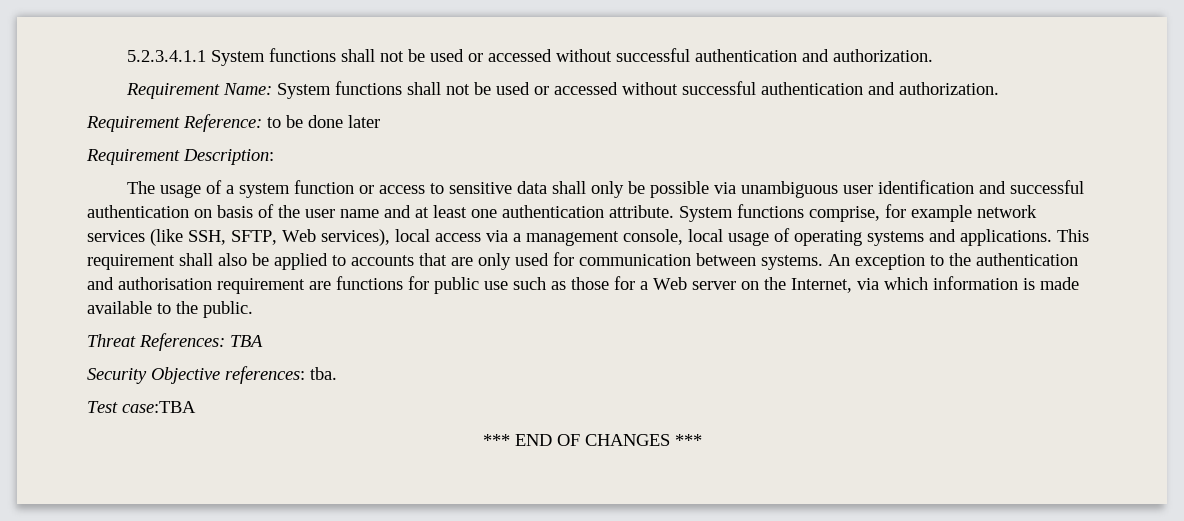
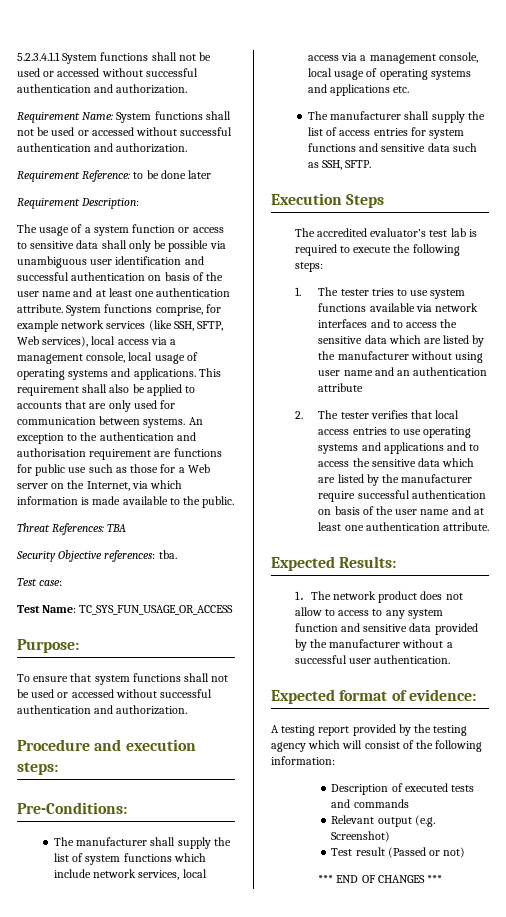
- Test case:TBA
+ Test case:
+ Test Name: TC_SYS_FUN_USAGE_OR_ACCESS
+ Purpose:
+ To ensure that system functions shall not be used or accessed without successful authentication and authorization.
+ Procedure and execution steps:
+ Pre-Conditions:
+ The manufacturer shall supply the list of system functions which include network services, local access via a management console, local usage of operating systems and applications etc.
+ The manufacturer shall supply the list of access entries for system functions and sensitive data such as SSH, SFTP.
+ Execution Steps
+ The accredited evaluator’s test lab is required to execute the following steps:
+ 1. The tester tries to use system functions available via network interfaces and to access the sensitive data which are listed by the manufacturer without using user name and an authentication attribute
+ 2. The tester verifies that local access entries to use operating systems and applications and to access the sensitive data which are listed by the manufacturer require successful authentication on basis of the user name and at least one authentication attribute.
+ Expected Results:
+ 1．The network product does not allow to access to any system function and sensitive data provided by the manufacturer without a successful user authentication.
+ Expected format of evidence:
+ A testing report provided by the testing agency which will consist of the following information:
+ Description of executed tests and commands
+ Relevant output (e.g. Screenshot)
+ Test result (Passed or not)

